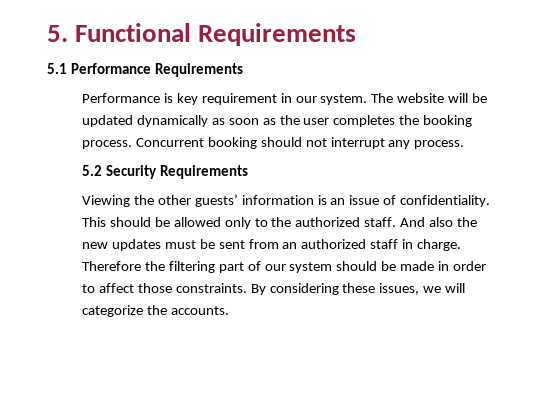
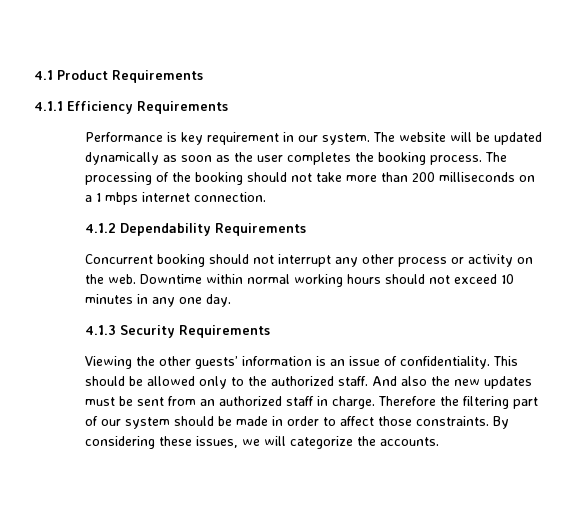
- 5. Functional Requirements
- 5.1 Performance Requirements
+ 4.1 Product Requirements
+ 4.1.1 Efficiency Requirements
- The website will be updated dynamically as soon as the user completes the booking process. Concurrent booking should not interrupt any process.
- 5.2 Security Requirements
+ The website will be updated dynamically as soon as the user completes the booking process. The processing of the booking should not take more than 200 milliseconds on a 1 mbps internet connection.
+ 4.1.2 Dependability Requirements
+ Concurrent booking should not interrupt any other process or activity on the web. Downtime within normal working hours should not exceed 10 minutes in any one day.
+ 4.1.3 Security Requirements

